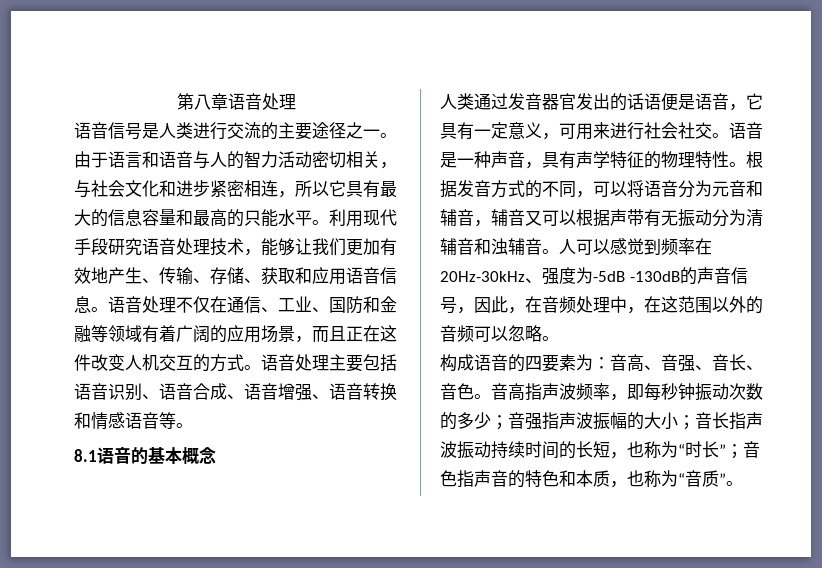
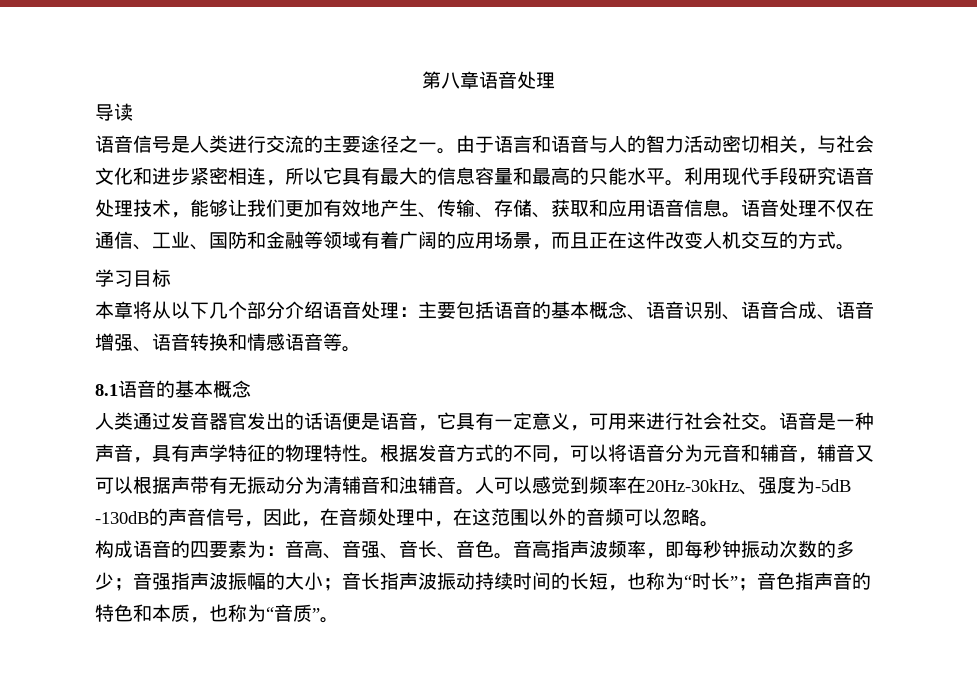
+ 导读
- 语音处理不仅在通信、工业、国防和金融等领域有着广阔的应用场景，而且正在这件改变人机交互的方式。语音处理主要包括语音识别、语音合成、语音增强、语音转换和情感语音等。
+ 语音处理不仅在通信、工业、国防和金融等领域有着广阔的应用场景，而且正在这件改变人机交互的方式。
+ 学习目标
+ 本章将从以下几个部分介绍语音处理：主要包括语音的基本概念、语音识别、语音合成、语音增强、语音转换和情感语音等。

